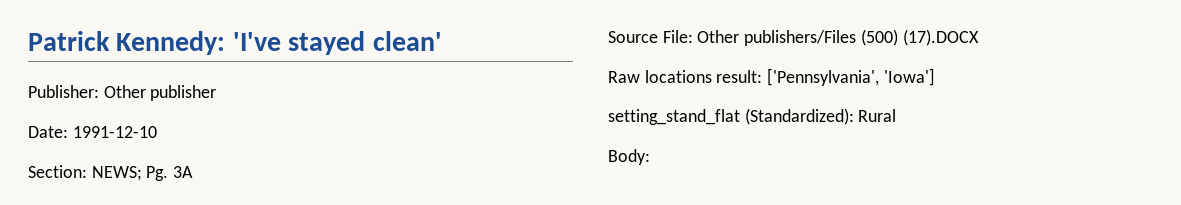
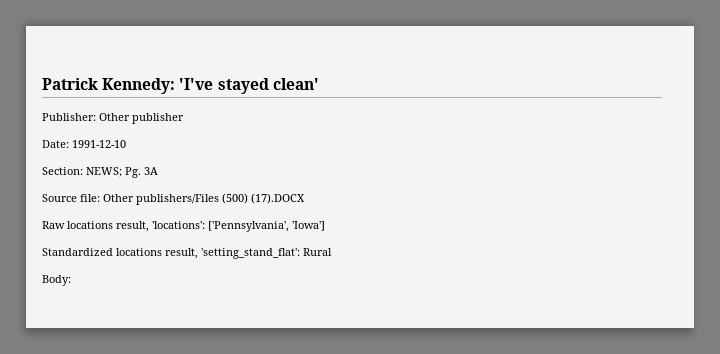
- Source File: Other publishers/Files (500) (17).DOCX
+ Source file: Other publishers/Files (500) (17).DOCX
- Raw locations result: ['Pennsylvania', 'Iowa']
+ Raw locations result, 'locations': ['Pennsylvania', 'Iowa']
- setting_stand_flat (Standardized): Rural
+ Standardized locations result, 'setting_stand_flat': Rural

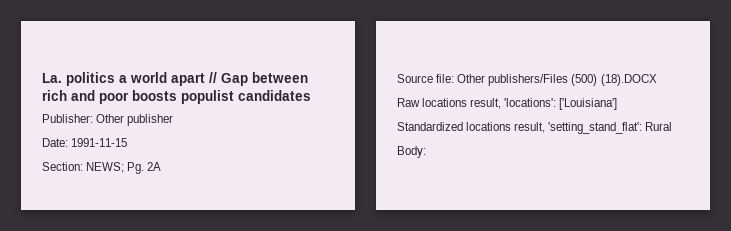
- Patrick Kennedy: 'I've stayed clean'
+ La. politics a world apart // Gap between rich and poor boosts populist candidates
- Date: 1991-12-10
+ Date: 1991-11-15
- Section: NEWS; Pg. 3A
+ Section: NEWS; Pg. 2A
- Source file: Other publishers/Files (500) (17).DOCX
+ Source file: Other publishers/Files (500) (18).DOCX
- Raw locations result, 'locations': ['Pennsylvania', 'Iowa']
+ Raw locations result, 'locations': ['Louisiana']

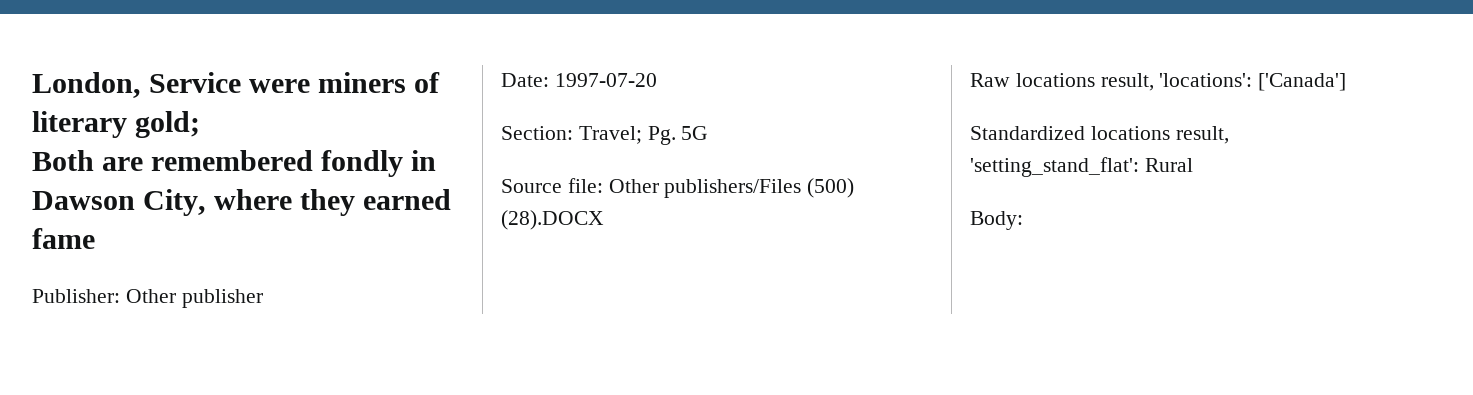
- La. politics a world apart // Gap between rich and poor boosts populist candidates
+ London, Service were miners of literary gold;
+ Both are remembered fondly in Dawson City, where they earned fame
- Date: 1991-11-15
+ Date: 1997-07-20
- Section: NEWS; Pg. 2A
+ Section: Travel; Pg. 5G
- Source file: Other publishers/Files (500) (18).DOCX
+ Source file: Other publishers/Files (500) (28).DOCX
- Raw locations result, 'locations': ['Louisiana']
+ Raw locations result, 'locations': ['Canada']

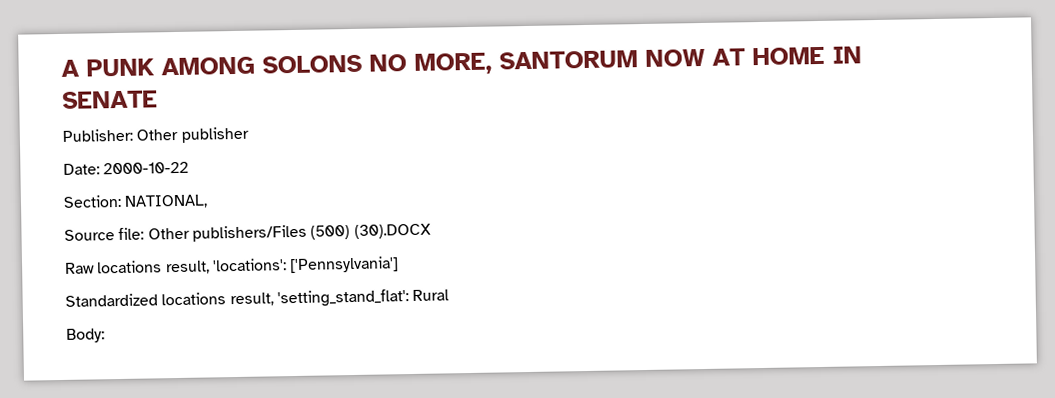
- London, Service were miners of literary gold;
- Both are remembered fondly in Dawson City, where they earned fame
+ A PUNK AMONG SOLONS NO MORE, SANTORUM NOW AT HOME IN SENATE
- Date: 1997-07-20
+ Date: 2000-10-22
- Section: Travel; Pg. 5G
+ Section: NATIONAL,
- Source file: Other publishers/Files (500) (28).DOCX
+ Source file: Other publishers/Files (500) (30).DOCX
- Raw locations result, 'locations': ['Canada']
+ Raw locations result, 'locations': ['Pennsylvania']

